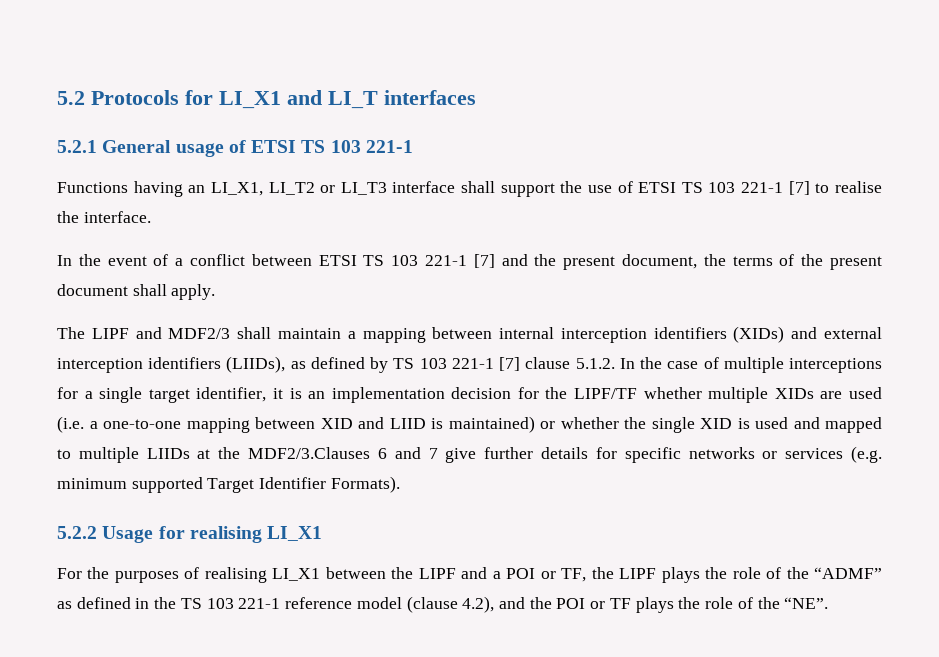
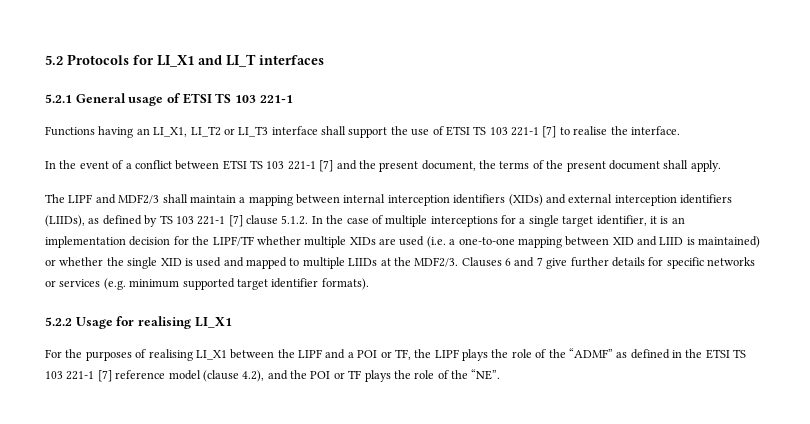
- The LIPF and MDF2/3 shall maintain a mapping between internal interception identifiers (XIDs) and external interception identifiers (LIIDs), as defined by TS 103 221-1 [7] clause 5.1.2. In the case of multiple interceptions for a single target identifier, it is an implementation decision for the LIPF/TF whether multiple XIDs are used (i.e. a one-to-one mapping between XID and LIID is maintained) or whether the single XID is used and mapped to multiple LIIDs at the MDF2/3.Clauses 6 and 7 give further details for specific networks or services (e.g. minimum supported Target Identifier Formats).
+ The LIPF and MDF2/3 shall maintain a mapping between internal interception identifiers (XIDs) and external interception identifiers (LIIDs), as defined by TS 103 221-1 [7] clause 5.1.2. In the case of multiple interceptions for a single target identifier, it is an implementation decision for the LIPF/TF whether multiple XIDs are used (i.e. a one-to-one mapping between XID and LIID is maintained) or whether the single XID is used and mapped to multiple LIIDs at the MDF2/3. Clauses 6 and 7 give further details for specific networks or services (e.g. minimum supported target identifier formats).
- For the purposes of realising LI_X1 between the LIPF and a POI or TF, the LIPF plays the role of the “ADMF” as defined in the TS 103 221-1 reference model (clause 4.2), and the POI or TF plays the role of the “NE”.
+ For the purposes of realising LI_X1 between the LIPF and a POI or TF, the LIPF plays the role of the “ADMF” as defined in the ETSI TS 103 221-1 [7] reference model (clause 4.2), and the POI or TF plays the role of the “NE”.

